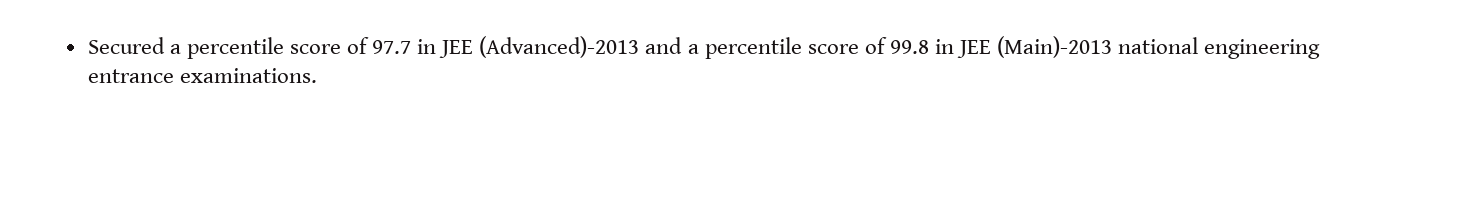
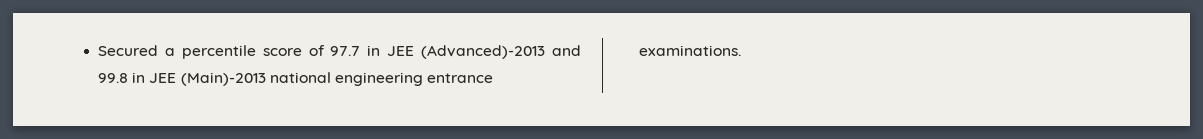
- Secured a percentile score of 97.7 in JEE (Advanced)-2013 and a percentile score of 99.8 in JEE (Main)-2013 national engineering entrance examinations.
+ Secured a percentile score of 97.7 in JEE (Advanced)-2013 and 99.8 in JEE (Main)-2013 national engineering entrance examinations.

